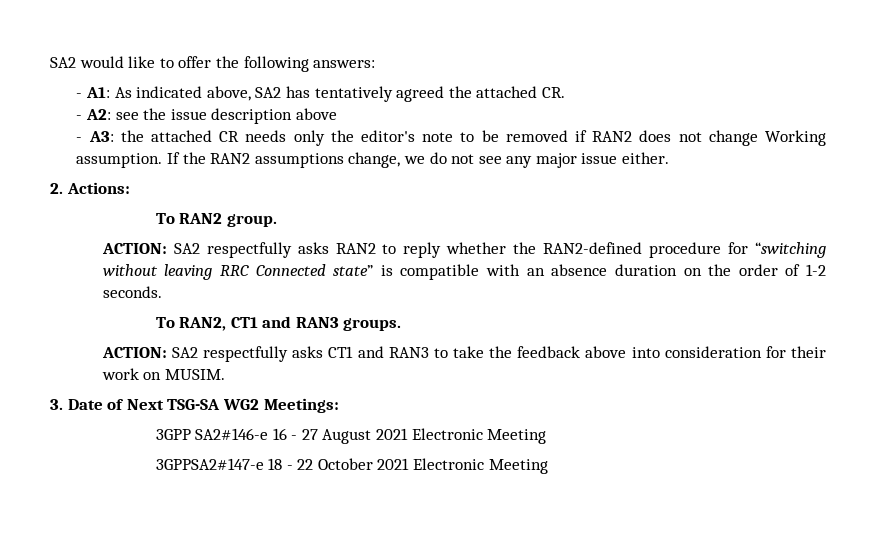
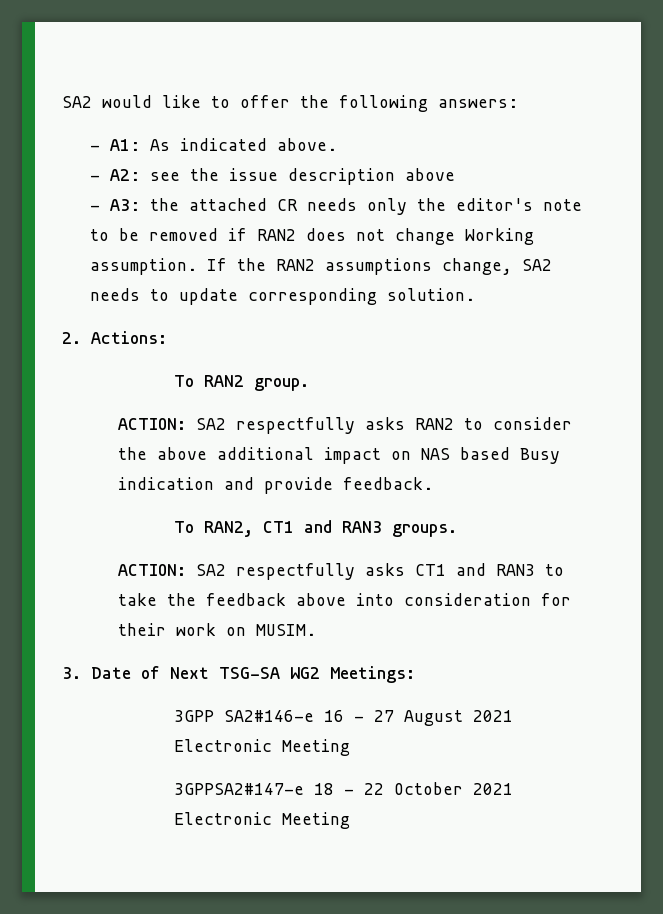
- - A1: As indicated above, SA2 has tentatively agreed the attached CR.
+ - A1: As indicated above.
- If the RAN2 assumptions change, we do not see any major issue either.
+ If the RAN2 assumptions change, SA2 needs to update corresponding solution.
- ACTION: SA2 respectfully asks RAN2 to reply whether the RAN2-defined procedure for “switching without leaving RRC Connected state” is compatible with an absence duration on the order of 1-2 seconds.
+ ACTION: SA2 respectfully asks RAN2 to consider the above additional impact on NAS based Busy indication and provide feedback.

